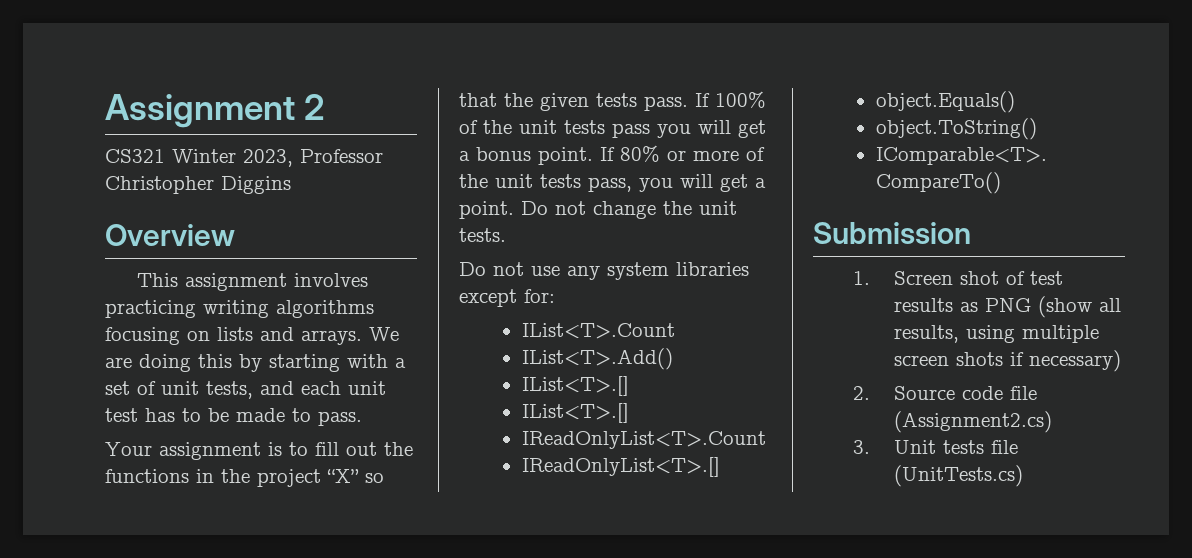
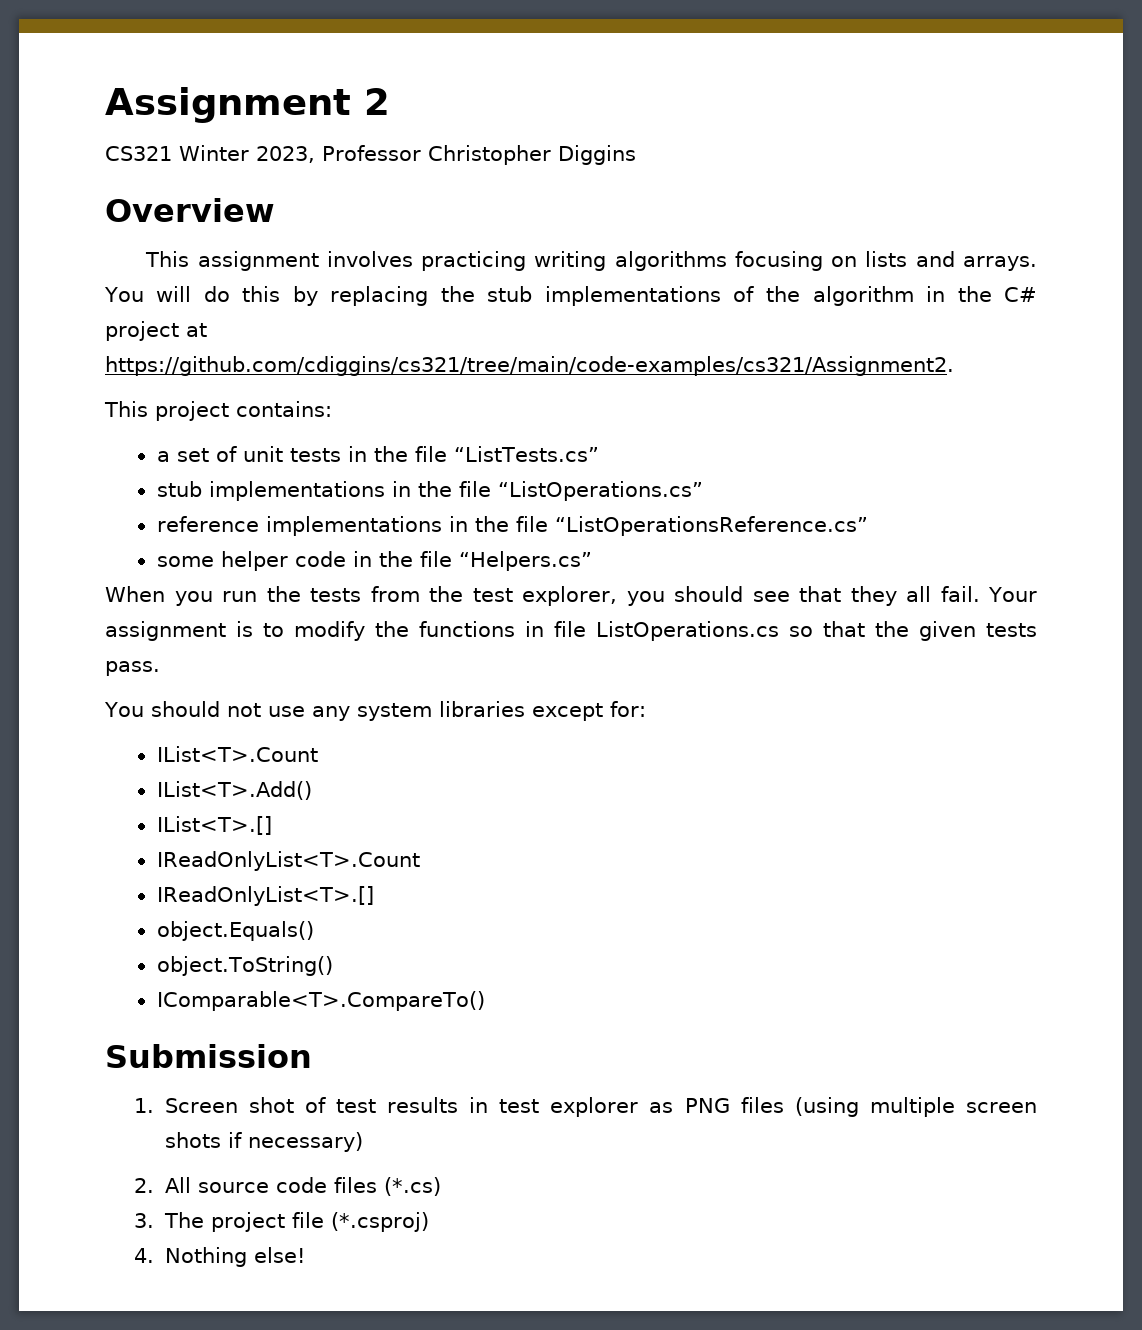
- We are doing this by starting with a set of unit tests, and each unit test has to be made to pass.
- Your assignment is to fill out the functions in the project “X” so that the given tests pass. If 100% of the unit tests pass you will get a bonus point. If 80% or more of the unit tests pass, you will get a point. Do not change the unit tests.
- Do not use any system libraries except for:
+ You will do this by replacing the stub implementations of the algorithm in the C# project at https://github.com/cdiggins/cs321/tree/main/code-examples/cs321/Assignment2.
+ This project contains:
+ a set of unit tests in the file “ListTests.cs”
+ stub implementations in the file “ListOperations.cs”
+ reference implementations in the file “ListOperationsReference.cs”
+ some helper code in the file “Helpers.cs”
+ When you run the tests from the test explorer, you should see that they all fail. Your assignment is to modify the functions in file ListOperations.cs so that the given tests pass.
+ You should not use any system libraries except for:
  IList<T>.Add()
- IList<T>.[]
- 1. Screen shot of test results as PNG (show all results, using multiple screen shots if necessary)
+ 1. Screen shot of test results in test explorer as PNG files (using multiple screen shots if necessary)
- 2. Source code file (Assignment2.cs)
- 3. Unit tests file (UnitTests.cs)
+ 2. All source code files (*.cs)
+ 3. The project file (*.csproj)
+ 4. Nothing else!

